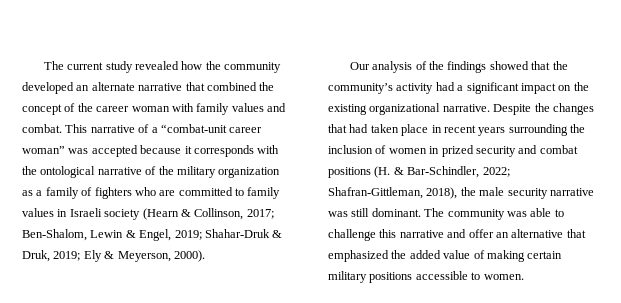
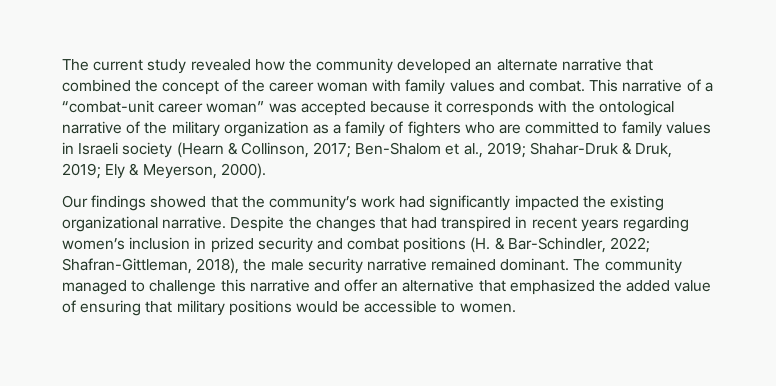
- This narrative of a “combat-unit career woman” was accepted because it corresponds with the ontological narrative of the military organization as a family of fighters who are committed to family values in Israeli society (Hearn & Collinson, 2017; Ben-Shalom, Lewin & Engel, 2019; Shahar-Druk & Druk, 2019; Ely & Meyerson, 2000).
+ This narrative of a “combat-unit career woman” was accepted because it corresponds with the ontological narrative of the military organization as a family of fighters who are committed to family values in Israeli society (Hearn & Collinson, 2017; Ben-Shalom et al., 2019; Shahar-Druk & Druk, 2019; Ely & Meyerson, 2000).
- Our analysis of the findings showed that the community’s activity had a significant impact on the existing organizational narrative.
+ Our findings showed that the community’s work had significantly impacted the existing organizational narrative.
- Despite the changes that had taken place in recent years surrounding the inclusion of women in prized security and combat positions (H. & Bar-Schindler, 2022; Shafran-Gittleman, 2018), the male security narrative was still dominant.
+ Despite the changes that had transpired in recent years regarding women’s inclusion in prized security and combat positions (H. & Bar-Schindler, 2022; Shafran-Gittleman, 2018), the male security narrative remained dominant.
- The community was able to challenge this narrative and offer an alternative that emphasized the added value of making certain military positions accessible to women.
+ The community managed to challenge this narrative and offer an alternative that emphasized the added value of ensuring that military positions would be accessible to women.

